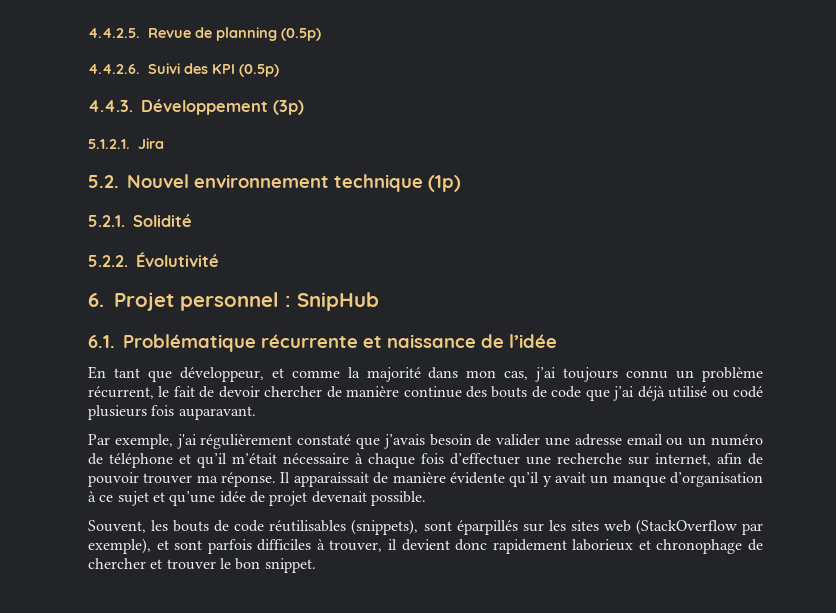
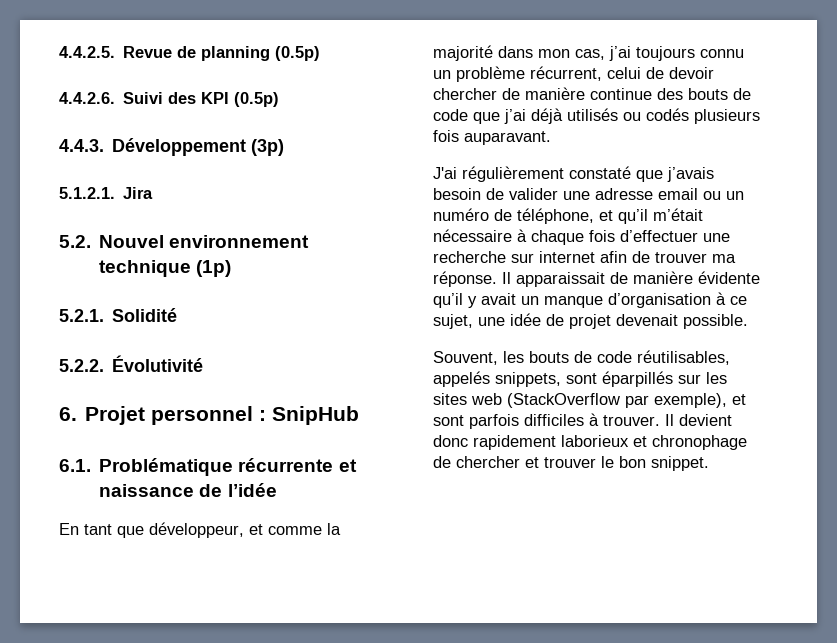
- En tant que développeur, et comme la majorité dans mon cas, j’ai toujours connu un problème récurrent, le fait de devoir chercher de manière continue des bouts de code que j’ai déjà utilisé ou codé plusieurs fois auparavant.
+ En tant que développeur, et comme la majorité dans mon cas, j’ai toujours connu un problème récurrent, celui de devoir chercher de manière continue des bouts de code que j’ai déjà utilisés ou codés plusieurs fois auparavant.
- Par exemple, j'ai régulièrement constaté que j’avais besoin de valider une adresse email ou un numéro de téléphone et qu’il m’était nécessaire à chaque fois d’effectuer une recherche sur internet, afin de pouvoir trouver ma réponse.
+ J'ai régulièrement constaté que j’avais besoin de valider une adresse email ou un numéro de téléphone, et qu’il m’était nécessaire à chaque fois d’effectuer une recherche sur internet afin de trouver ma réponse.
- Il apparaissait de manière évidente qu’il y avait un manque d’organisation à ce sujet et qu’une idée de projet devenait possible.
+ Il apparaissait de manière évidente qu’il y avait un manque d’organisation à ce sujet, une idée de projet devenait possible.
- Souvent, les bouts de code réutilisables (snippets), sont éparpillés sur les sites web (StackOverflow par exemple), et sont parfois difficiles à trouver, il devient donc rapidement laborieux et chronophage de chercher et trouver le bon snippet.
+ Souvent, les bouts de code réutilisables, appelés snippets, sont éparpillés sur les sites web (StackOverflow par exemple), et sont parfois difficiles à trouver. Il devient donc rapidement laborieux et chronophage de chercher et trouver le bon snippet.

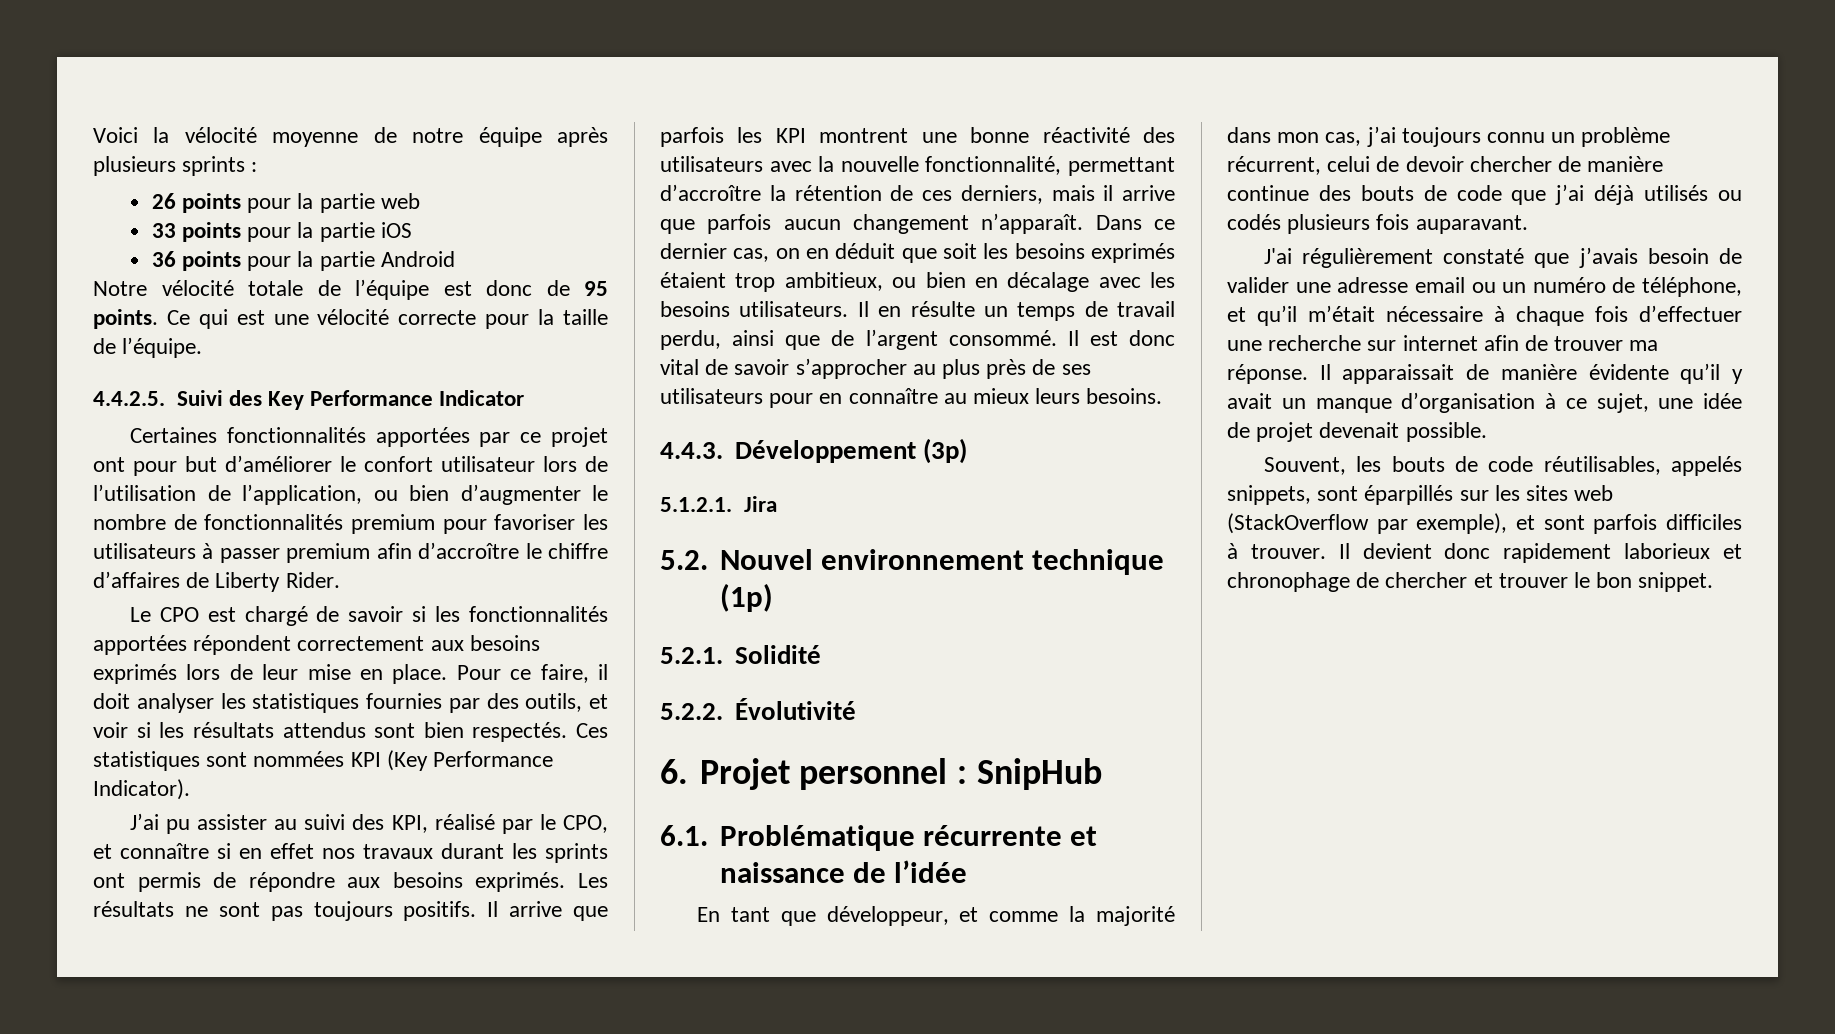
- 4.4.2.5. Revue de planning (0.5p)
- 4.4.2.6. Suivi des KPI (0.5p)
+ Voici la vélocité moyenne de notre équipe après plusieurs sprints :
+ 26 points pour la partie web
+ 33 points pour la partie iOS
+ 36 points pour la partie Android
+ Notre vélocité totale de l’équipe est donc de 95 points. Ce qui est une vélocité correcte pour la taille de l’équipe.
+ 4.4.2.5. Suivi des Key Performance Indicator
+ Certaines fonctionnalités apportées par ce projet ont pour but d’améliorer le confort utilisateur lors de l’utilisation de l’application, ou bien d’augmenter le nombre de fonctionnalités premium pour favoriser les utilisateurs à passer premium afin d’accroître le chiffre d’affaires de Liberty Rider.
+ Le CPO est chargé de savoir si les fonctionnalités apportées répondent correctement aux besoins exprimés lors de leur mise en place. Pour ce faire, il doit analyser les statistiques fournies par des outils, et voir si les résultats attendus sont bien respectés. Ces statistiques sont nommées KPI (Key Performance Indicator).
+ J’ai pu assister au suivi des KPI, réalisé par le CPO, et connaître si en effet nos travaux durant les sprints ont permis de répondre aux besoins exprimés. Les résultats ne sont pas toujours positifs. Il arrive que parfois les KPI montrent une bonne réactivité des utilisateurs avec la nouvelle fonctionnalité, permettant d’accroître la rétention de ces derniers, mais il arrive que parfois aucun changement n’apparaît. Dans ce dernier cas, on en déduit que soit les besoins exprimés étaient trop ambitieux, ou bien en décalage avec les besoins utilisateurs. Il en résulte un temps de travail perdu, ainsi que de l’argent consommé. Il est donc vital de savoir s’approcher au plus près de ses utilisateurs pour en connaître au mieux leurs besoins.

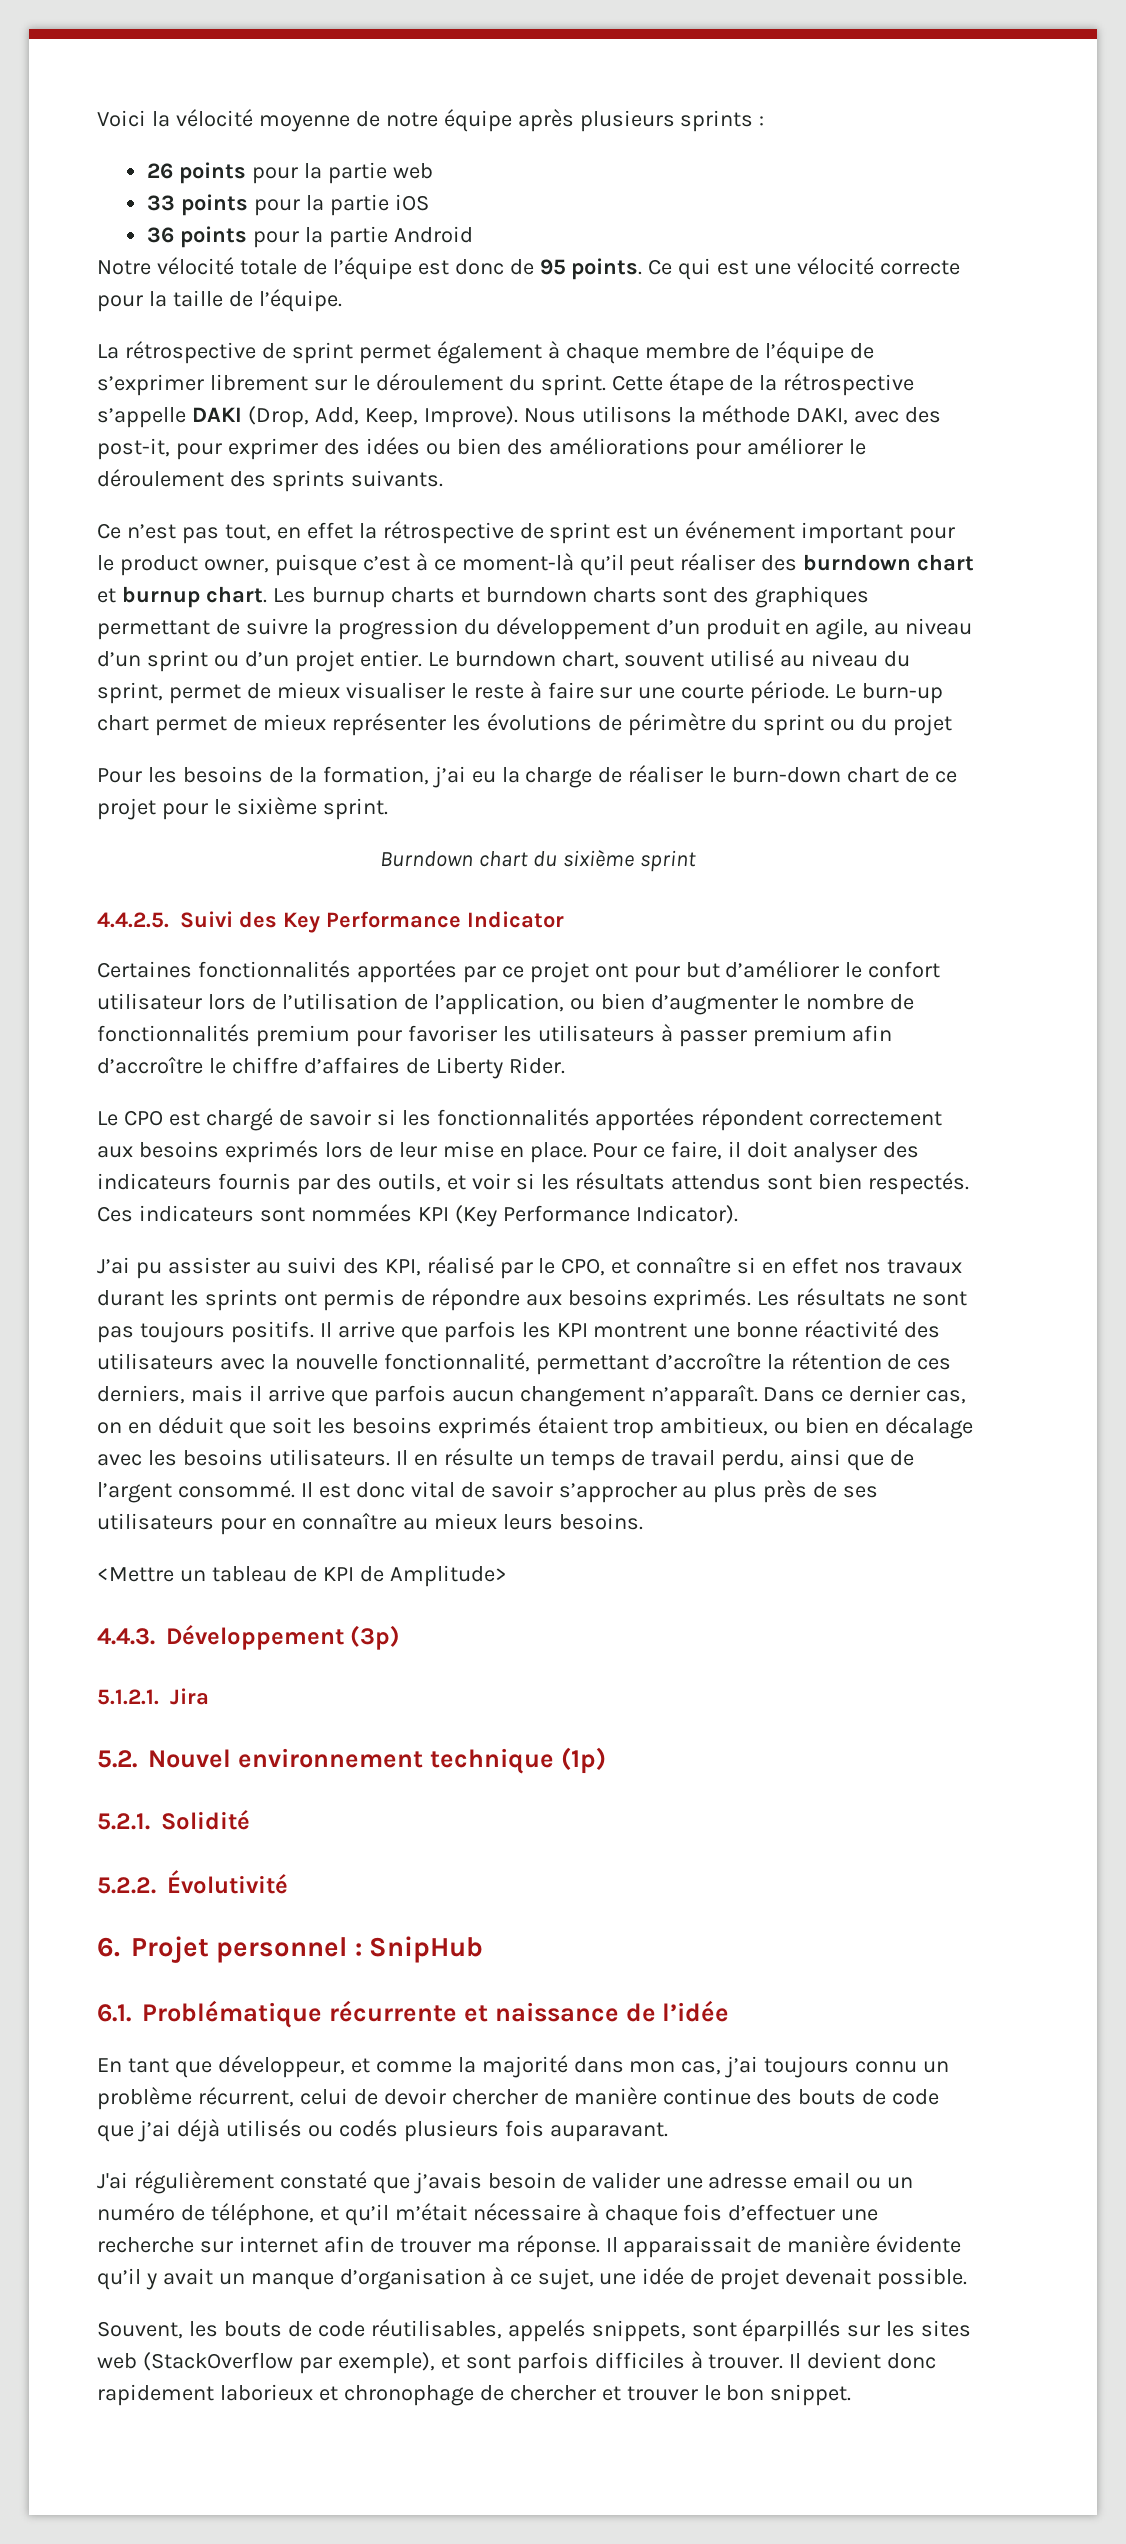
+ La rétrospective de sprint permet également à chaque membre de l’équipe de s’exprimer librement sur le déroulement du sprint. Cette étape de la rétrospective s’appelle DAKI (Drop, Add, Keep, Improve). Nous utilisons la méthode DAKI, avec des post-it, pour exprimer des idées ou bien des améliorations pour améliorer le déroulement des sprints suivants.
+ Ce n’est pas tout, en effet la rétrospective de sprint est un événement important pour le product owner, puisque c’est à ce moment-là qu’il peut réaliser des burndown chart et burnup chart. Les burnup charts et burndown charts sont des graphiques permettant de suivre la progression du développement d’un produit en agile, au niveau d’un sprint ou d’un projet entier. Le burndown chart, souvent utilisé au niveau du sprint, permet de mieux visualiser le reste à faire sur une courte période. Le burn-up chart permet de mieux représenter les évolutions de périmètre du sprint ou du projet
+ Pour les besoins de la formation, j’ai eu la charge de réaliser le burn-down chart de ce projet pour le sixième sprint.
+ Burndown chart du sixième sprint
- Pour ce faire, il doit analyser les statistiques fournies par des outils, et voir si les résultats attendus sont bien respectés.
+ Pour ce faire, il doit analyser des indicateurs fournis par des outils, et voir si les résultats attendus sont bien respectés.
- Ces statistiques sont nommées KPI (Key Performance Indicator).
+ Ces indicateurs sont nommées KPI (Key Performance Indicator).
+ <Mettre un tableau de KPI de Amplitude>

